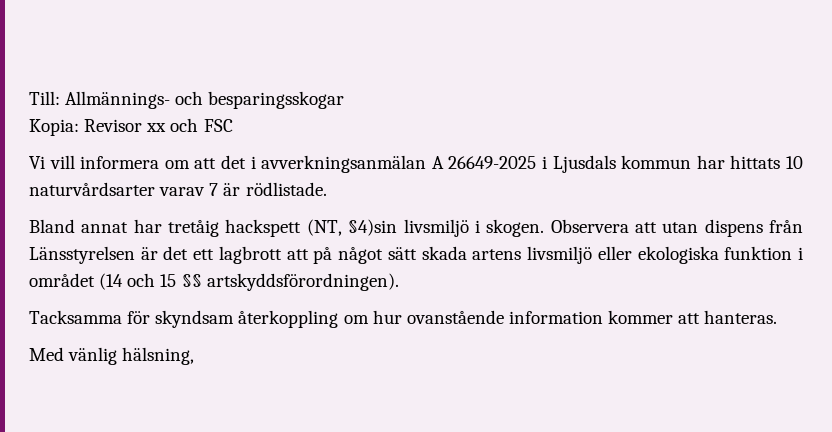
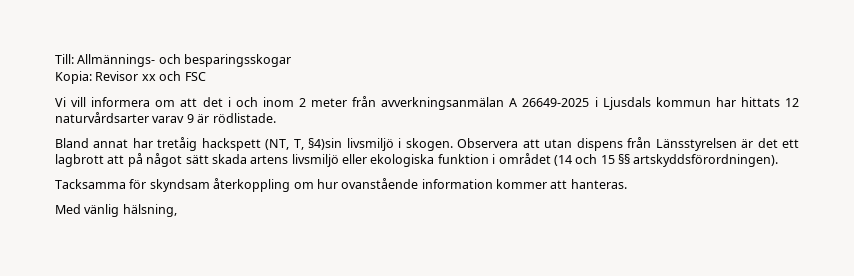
- Vi vill informera om att det i avverkningsanmälan A 26649-2025 i Ljusdals kommun har hittats 10 naturvårdsarter varav 7 är rödlistade.
+ Vi vill informera om att det i och inom 2 meter från avverkningsanmälan A 26649-2025 i Ljusdals kommun har hittats 12 naturvårdsarter varav 9 är rödlistade.
- Bland annat har tretåig hackspett (NT, §4)sin livsmiljö i skogen.
+ Bland annat har tretåig hackspett (NT, T, §4)sin livsmiljö i skogen.

